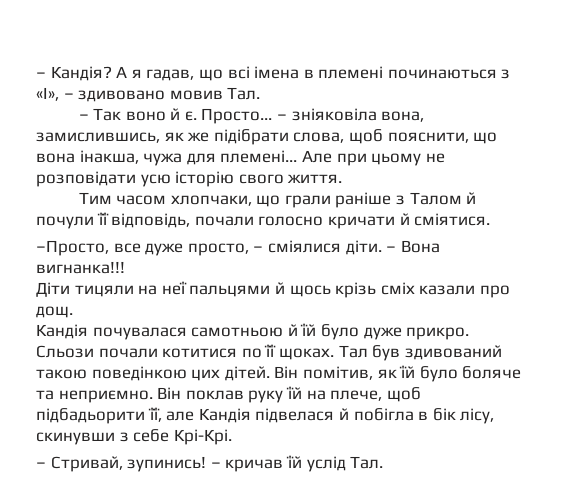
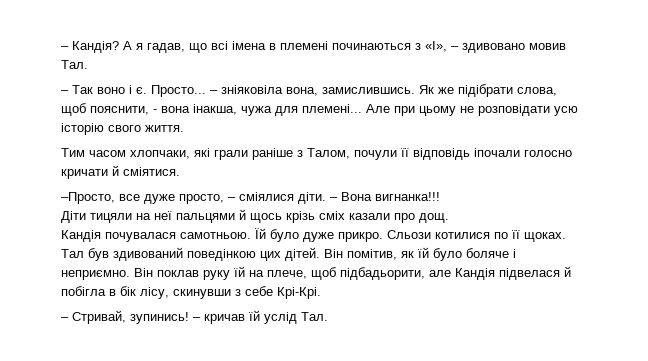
- – Так воно й є.
+ – Так воно і є.
- – зніяковіла вона, замислившись, як же підібрати слова, щоб пояснити, що вона інакша, чужа для племені...
+ – зніяковіла вона, замислившись. Як же підібрати слова, щоб пояснити, - вона інакша, чужа для племені...
- Тим часом хлопчаки, що грали раніше з Талом й почули її відповідь, почали голосно кричати й сміятися.
+ Тим часом хлопчаки, які грали раніше з Талом, почули її відповідь іпочали голосно кричати й сміятися.
- Кандія почувалася самотньою й їй було дуже прикро.
+ Кандія почувалася самотньою. Їй було дуже прикро.
- Сльози почали котитися по її щоках.
+ Сльози котилися по її щоках.
- Тал був здивований такою поведінкою цих дітей.
+ Тал був здивований поведінкою цих дітей.
- Він помітив, як їй було боляче та неприємно.
+ Він помітив, як їй було боляче і неприємно.
- Він поклав руку їй на плече, щоб підбадьорити її, але Кандія підвелася й побігла в бік лісу, скинувши з себе Крі-Крі.
+ Він поклав руку їй на плече, щоб підбадьорити, але Кандія підвелася й побігла в бік лісу, скинувши з себе Крі-Крі.

